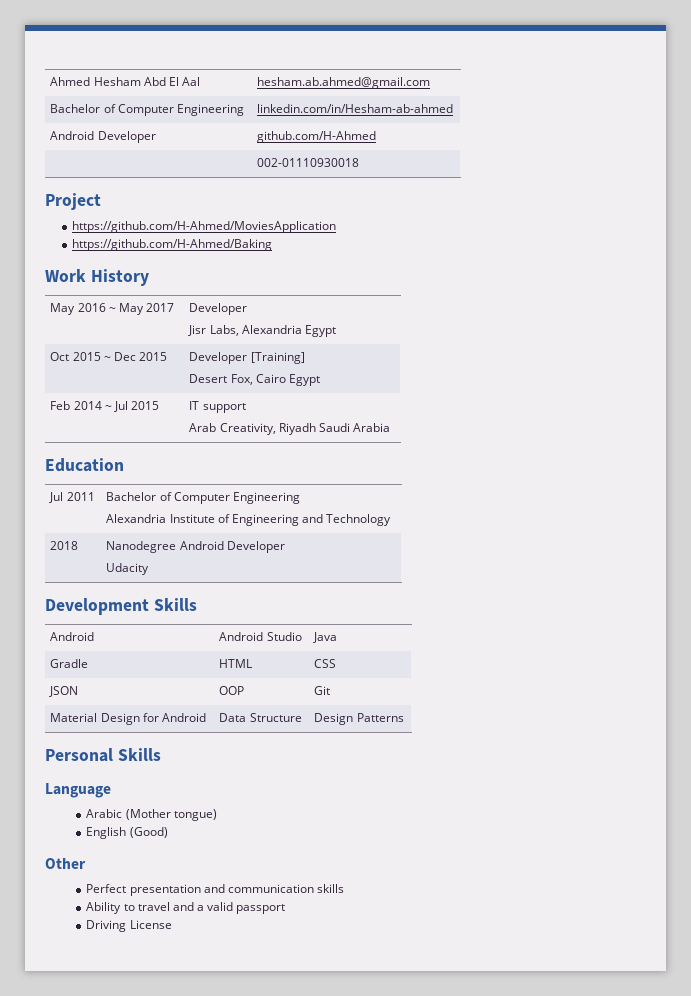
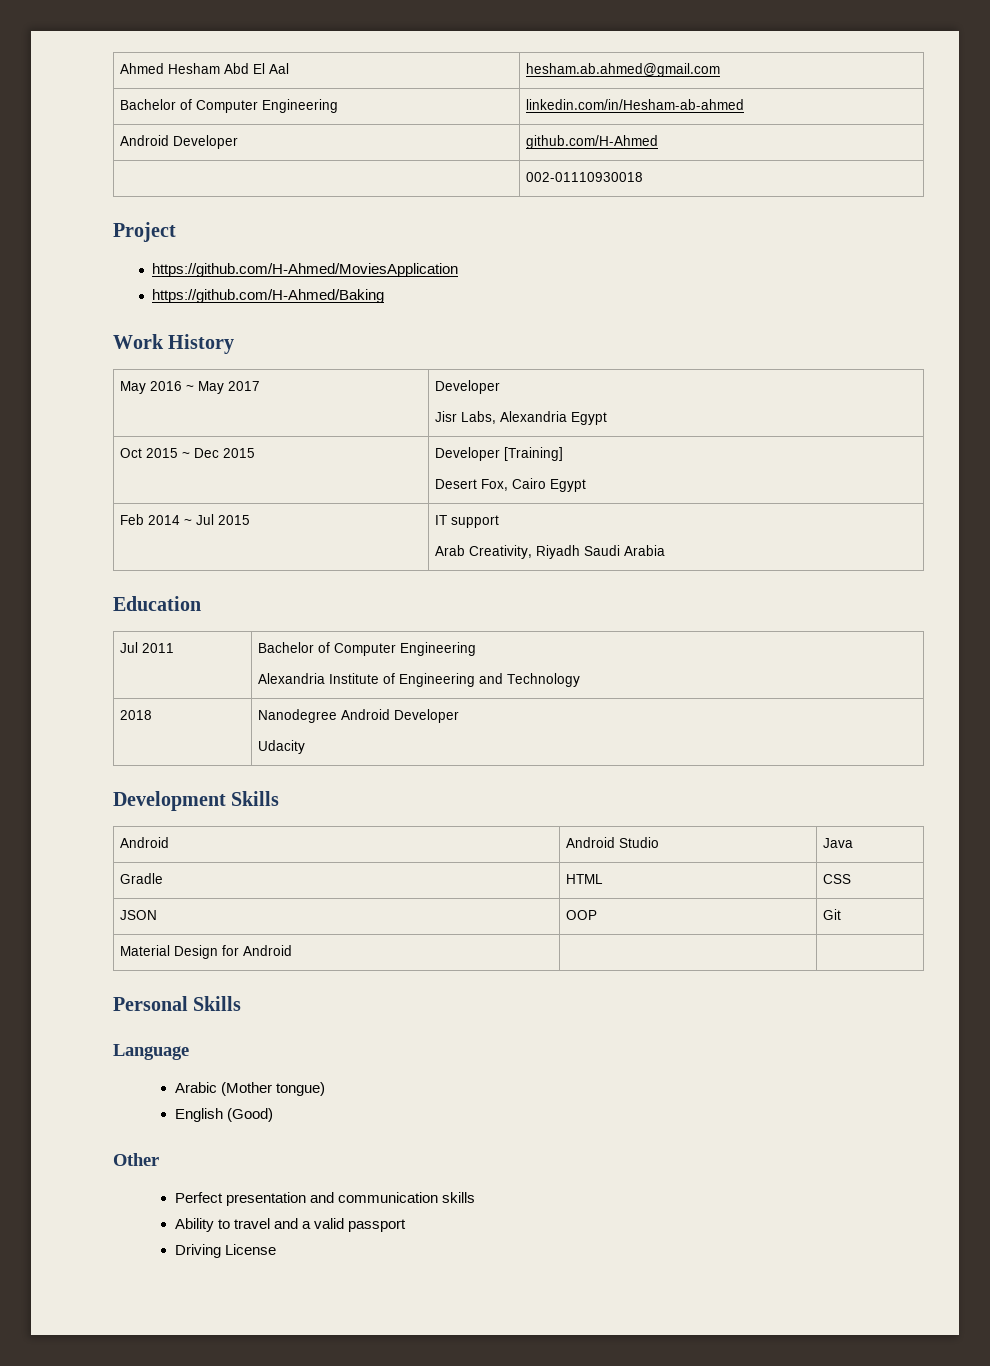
- Material Design for Android | Data Structure | Design Patterns
+ Material Design for Android | |

